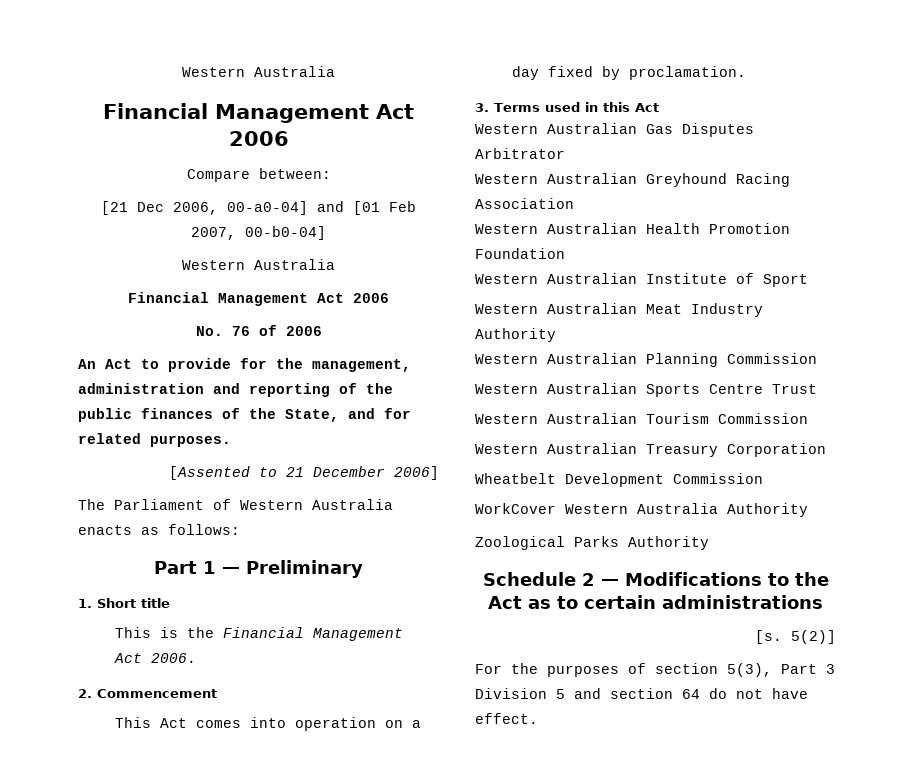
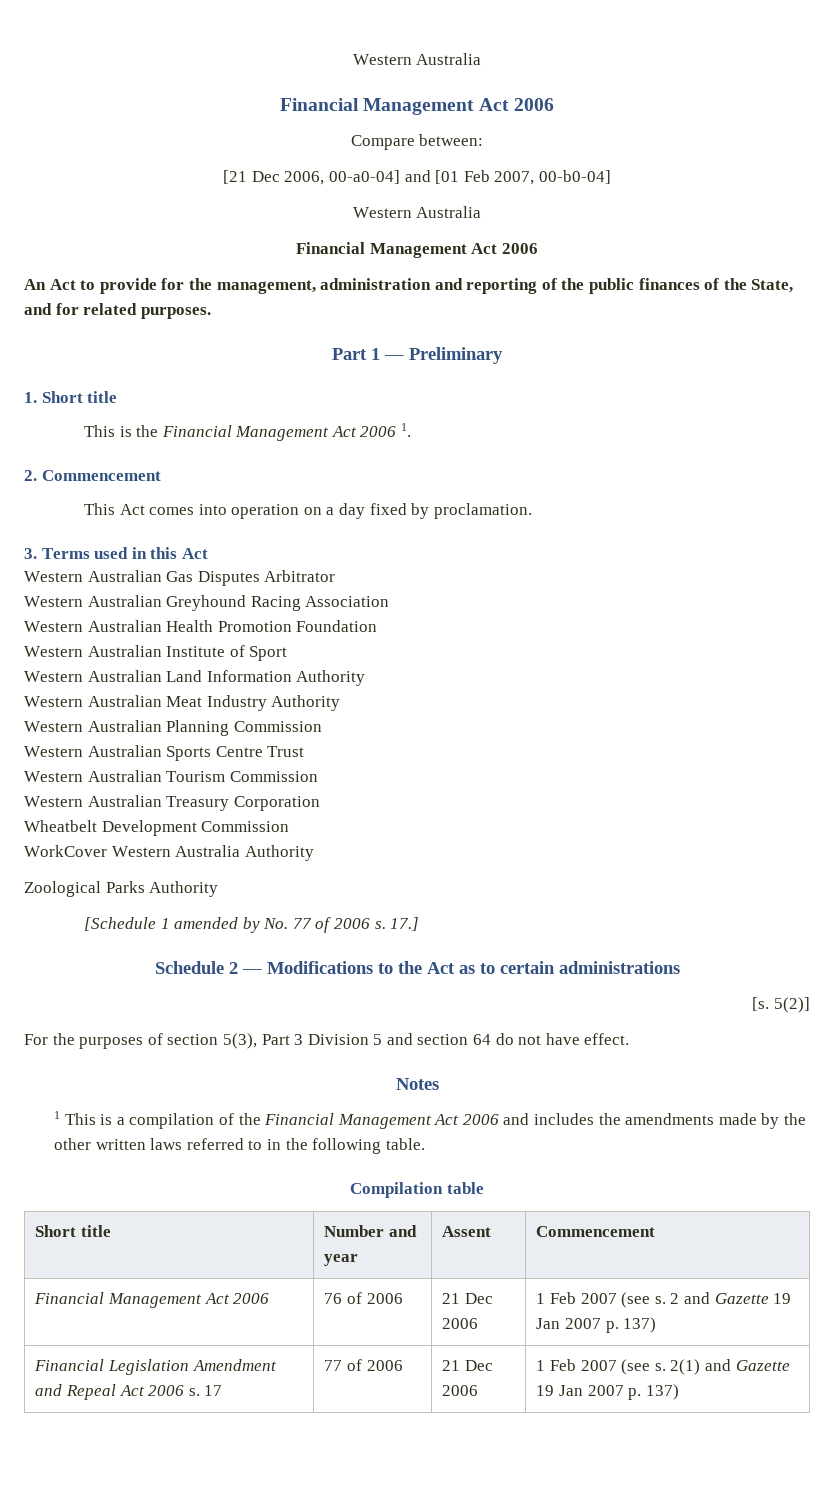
- No. 76 of 2006
- [Assented to 21 December 2006]
- The Parliament of Western Australia enacts as follows:
- This is the Financial Management Act 2006.
+ This is the Financial Management Act 2006 1.
+ Western Australian Land Information Authority
+ [Schedule 1 amended by No. 77 of 2006 s. 17.]
+ Notes
+ 1 This is a compilation of the Financial Management Act 2006 and includes the amendments made by the other written laws referred to in the following table.
+ Compilation table
+ Short title | Number and year | Assent | Commencement
+ Financial Management Act 2006 | 76 of 2006 | 21 Dec 2006 | 1 Feb 2007 (see s. 2 and Gazette 19 Jan 2007 p. 137)
+ Financial Legislation Amendment and Repeal Act 2006 s. 17 | 77 of 2006 | 21 Dec 2006 | 1 Feb 2007 (see s. 2(1) and Gazette 19 Jan 2007 p. 137)

